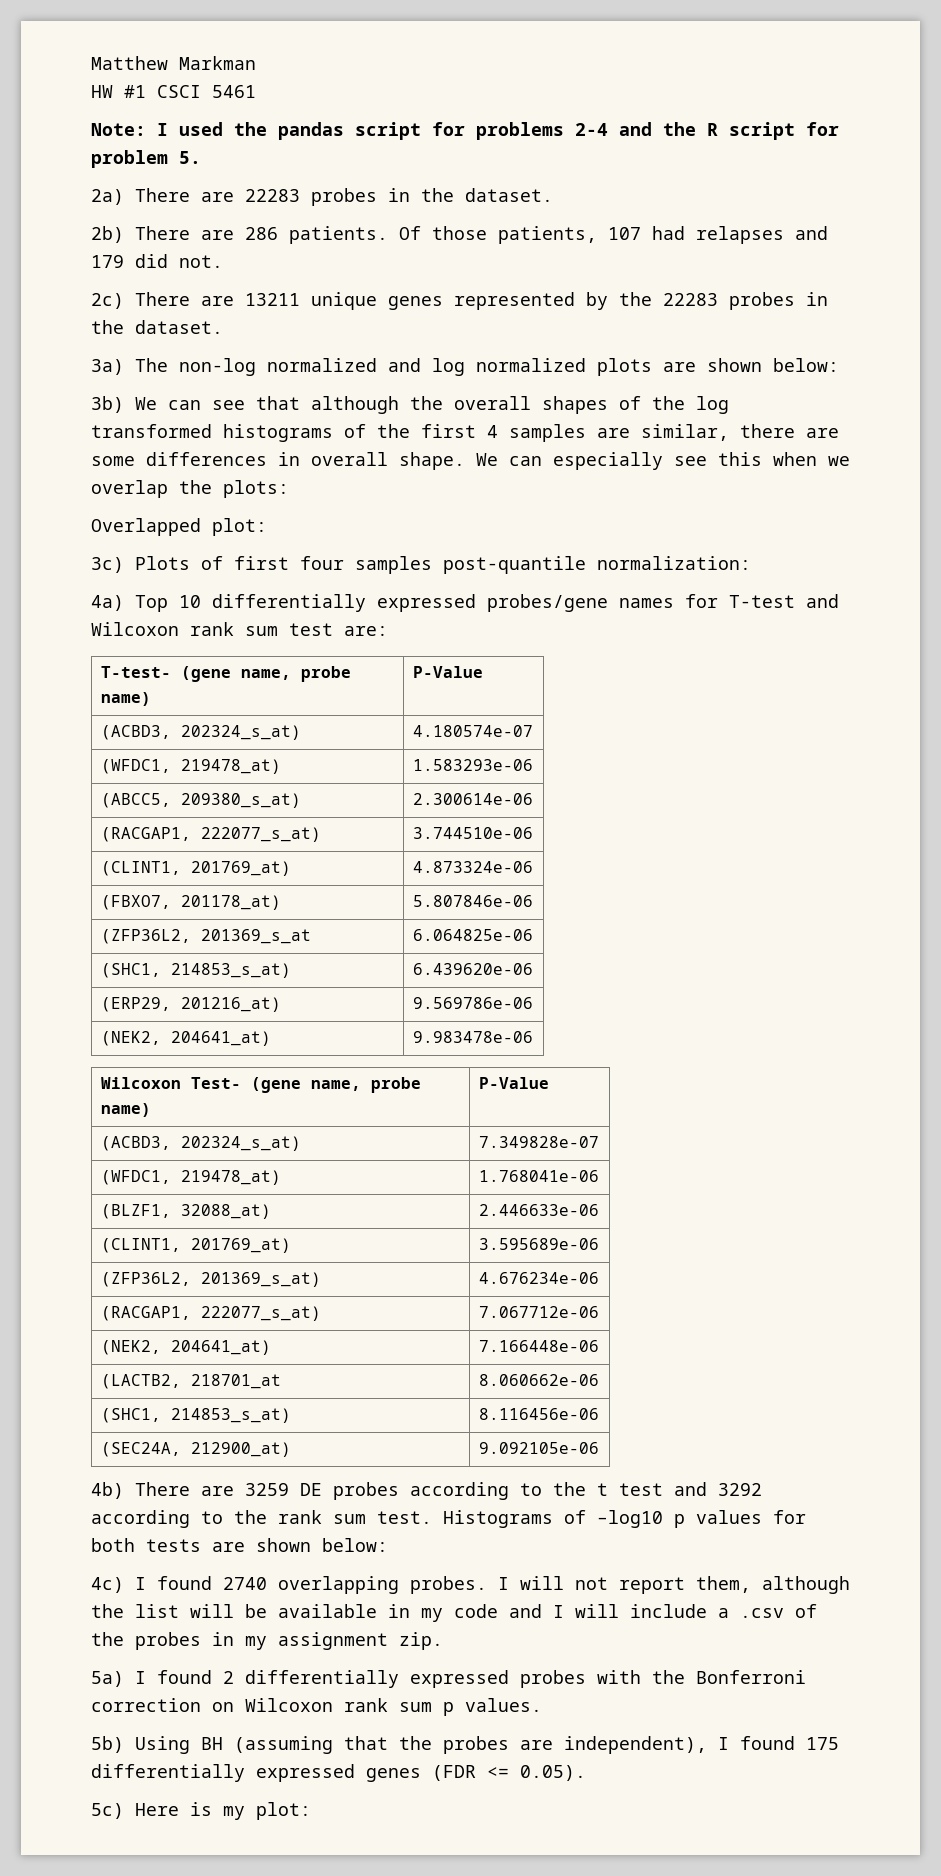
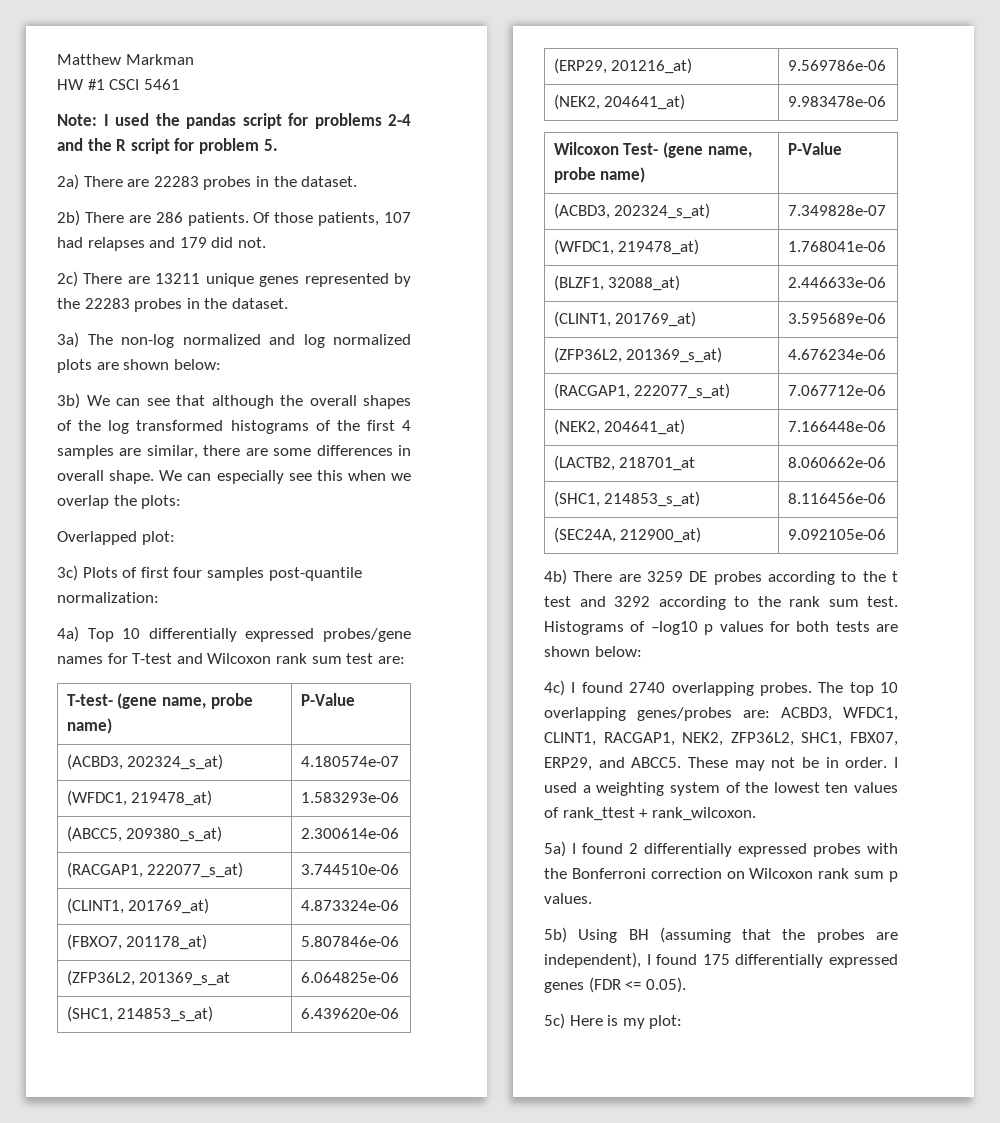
- I will not report them, although the list will be available in my code and I will include a .csv of the probes in my assignment zip.
+ The top 10 overlapping genes/probes are: ACBD3, WFDC1, CLINT1, RACGAP1, NEK2, ZFP36L2, SHC1, FBX07, ERP29, and ABCC5. These may not be in order. I used a weighting system of the lowest ten values of rank_ttest + rank_wilcoxon.

